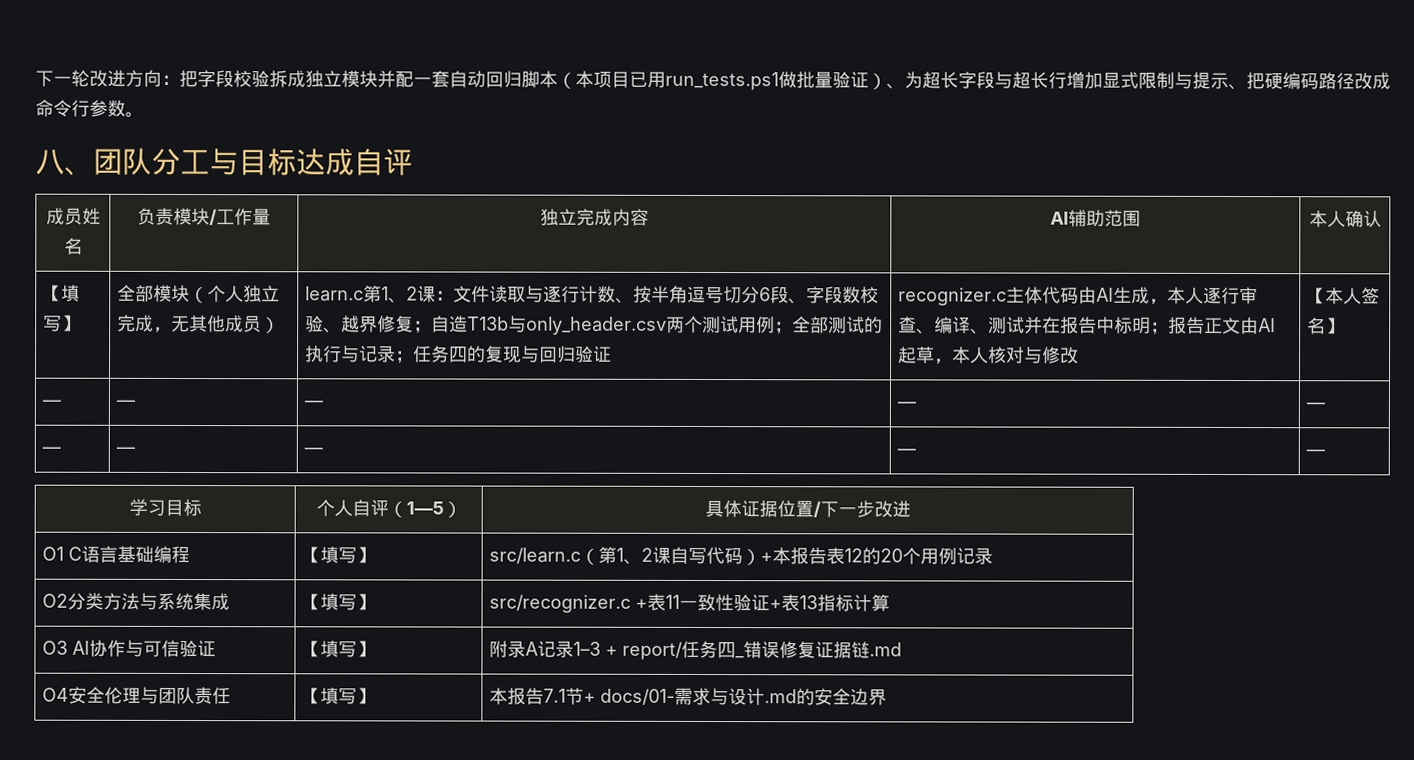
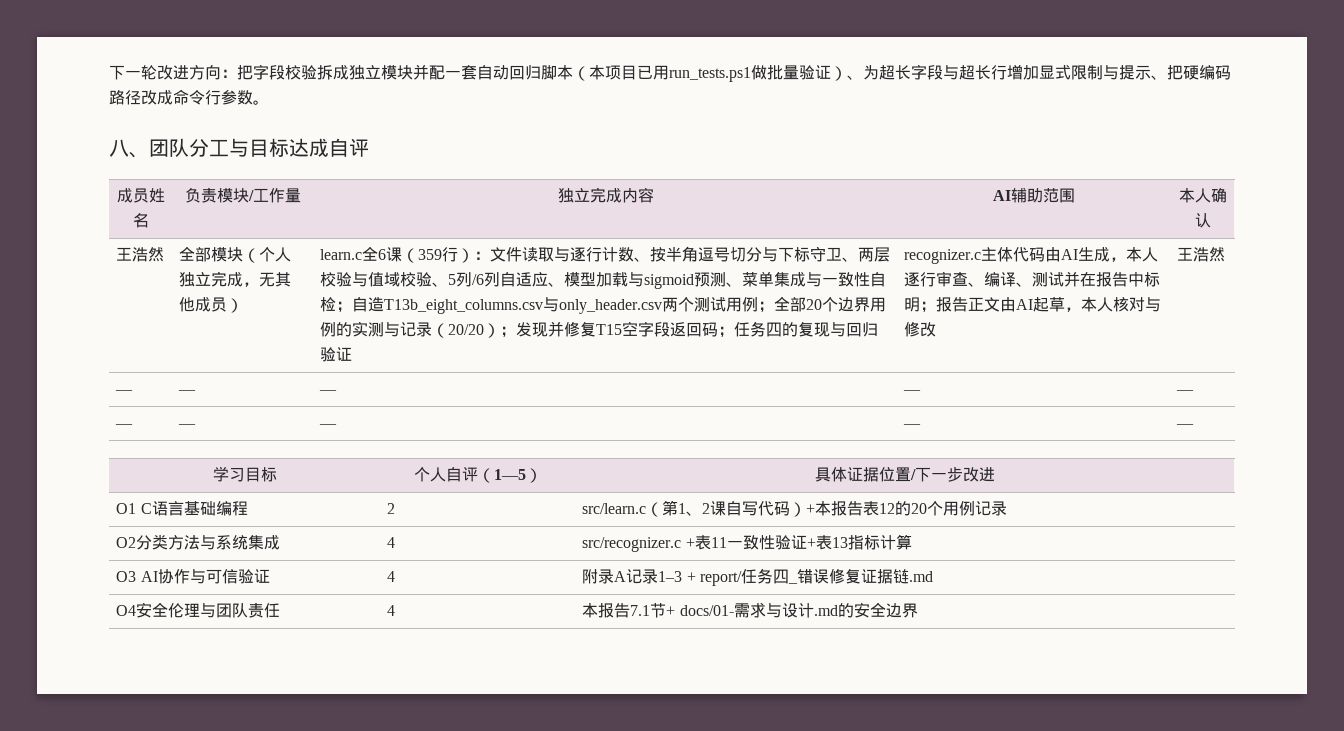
  成员姓名 | 负责模块/工作量 | 独立完成内容 | AI辅助范围 | 本人确认
- 【填写】
+ 王浩然
- learn.c第1、2课：文件读取与逐行计数、按半角逗号切分6段、字段数校验、越界修复；自造T13b与only_header.csv两个测试用例；全部测试的执行与记录；任务四的复现与回归验证
+ learn.c全6课（359行）：文件读取与逐行计数、按半角逗号切分与下标守卫、两层校验与值域校验、5列/6列自适应、模型加载与sigmoid预测、菜单集成与一致性自检；自造T13b_eight_columns.csv与only_header.csv两个测试用例；全部20个边界用例的实测与记录（20/20）；发现并修复T15空字段返回码；任务四的复现与回归验证
- recognizer.c主体代码由AI生成，本人逐行审查、编译、测试并在报告中标明；报告正文由AI起草，本人核对与修改 | 【本人签名】
+ recognizer.c主体代码由AI生成，本人逐行审查、编译、测试并在报告中标明；报告正文由AI起草，本人核对与修改 | 王浩然
- O1 C语言基础编程 | 【填写】 | src/learn.c（第1、2课自写代码）+本报告表12的20个用例记录
+ O1 C语言基础编程 | 2 | src/learn.c（第1、2课自写代码）+本报告表12的20个用例记录
- O2分类方法与系统集成 | 【填写】 | src/recognizer.c +表11一致性验证+表13指标计算
+ O2分类方法与系统集成 | 4 | src/recognizer.c +表11一致性验证+表13指标计算
- O3 AI协作与可信验证 | 【填写】 | 附录A记录1–3 + report/任务四_错误修复证据链.md
+ O3 AI协作与可信验证 | 4 | 附录A记录1–3 + report/任务四_错误修复证据链.md
- O4安全伦理与团队责任 | 【填写】 | 本报告7.1节+ docs/01-需求与设计.md的安全边界
+ O4安全伦理与团队责任 | 4 | 本报告7.1节+ docs/01-需求与设计.md的安全边界

